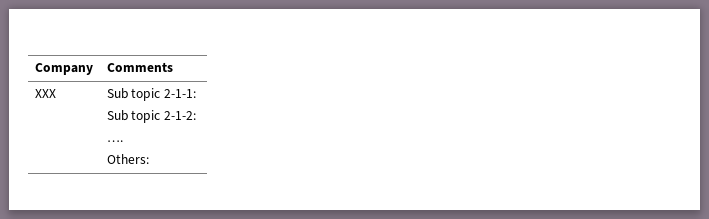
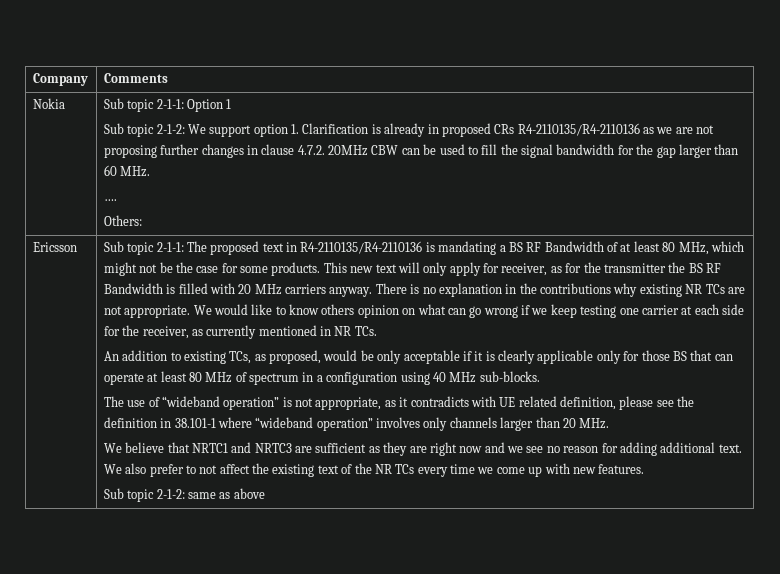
- XXX | Sub topic 2-1-1:
- Sub topic 2-1-2:
+ Nokia | Sub topic 2-1-1: Option 1
+ Sub topic 2-1-2: We support option 1. Clarification is already in proposed CRs R4-2110135/R4-2110136 as we are not proposing further changes in clause 4.7.2. 20MHz CBW can be used to fill the signal bandwidth for the gap larger than 60 MHz.
  ….
  Others:
+ Ericsson | Sub topic 2-1-1: The proposed text in R4-2110135/R4-2110136 is mandating a BS RF Bandwidth of at least 80 MHz, which might not be the case for some products. This new text will only apply for receiver, as for the transmitter the BS RF Bandwidth is filled with 20 MHz carriers anyway. There is no explanation in the contributions why existing NR TCs are not appropriate. We would like to know others opinion on what can go wrong if we keep testing one carrier at each side for the receiver, as currently mentioned in NR TCs.
+ An addition to existing TCs, as proposed, would be only acceptable if it is clearly applicable only for those BS that can operate at least 80 MHz of spectrum in a configuration using 40 MHz sub-blocks.
+ The use of “wideband operation” is not appropriate, as it contradicts with UE related definition, please see the definition in 38.101-1 where “wideband operation” involves only channels larger than 20 MHz.
+ We believe that NRTC1 and NRTC3 are sufficient as they are right now and we see no reason for adding additional text. We also prefer to not affect the existing text of the NR TCs every time we come up with new features.
+ Sub topic 2-1-2: same as above

